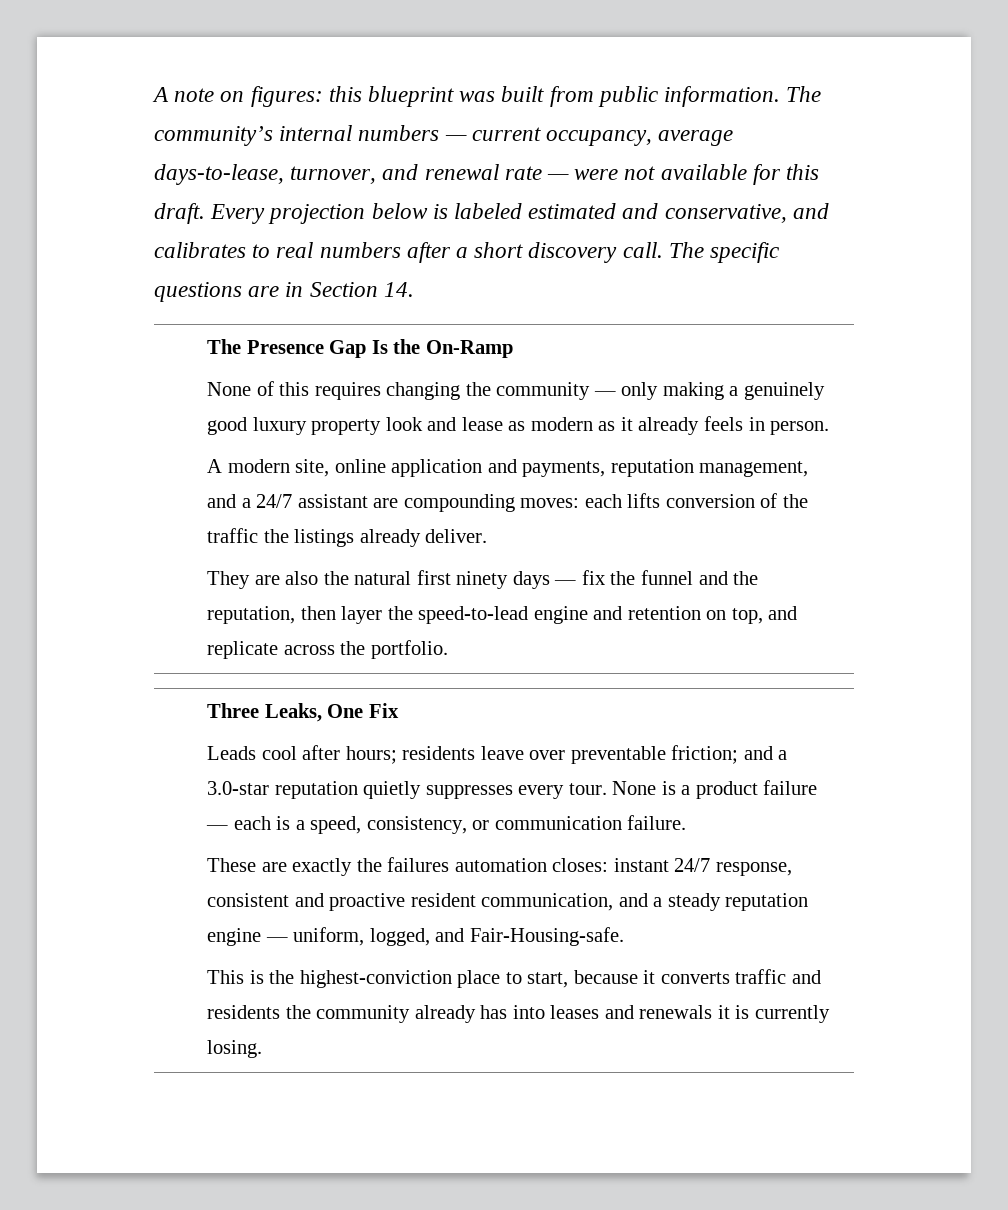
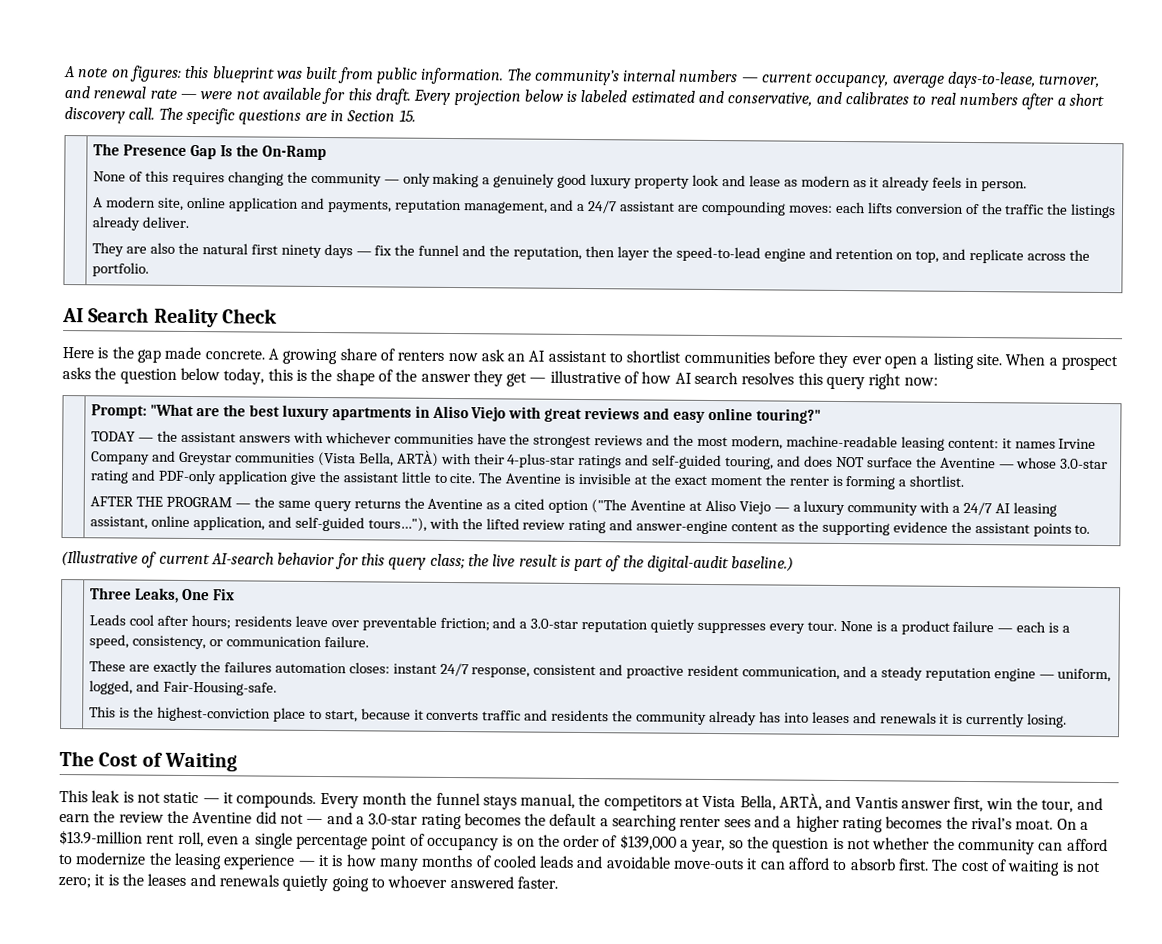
- The specific questions are in Section 14.
+ The specific questions are in Section 15.
+ AI Search Reality Check
+ Here is the gap made concrete. A growing share of renters now ask an AI assistant to shortlist communities before they ever open a listing site. When a prospect asks the question below today, this is the shape of the answer they get — illustrative of how AI search resolves this query right now:
+ | Prompt: "What are the best luxury apartments in Aliso Viejo with great reviews and easy online touring?"
+ TODAY — the assistant answers with whichever communities have the strongest reviews and the most modern, machine-readable leasing content: it names Irvine Company and Greystar communities (Vista Bella, ARTÀ) with their 4-plus-star ratings and self-guided touring, and does NOT surface the Aventine — whose 3.0-star rating and PDF-only application give the assistant little to cite. The Aventine is invisible at the exact moment the renter is forming a shortlist.
+ AFTER THE PROGRAM — the same query returns the Aventine as a cited option ("The Aventine at Aliso Viejo — a luxury community with a 24/7 AI leasing assistant, online application, and self-guided tours…"), with the lifted review rating and answer-engine content as the supporting evidence the assistant points to.
+ (Illustrative of current AI-search behavior for this query class; the live result is part of the digital-audit baseline.)
+ The Cost of Waiting
+ This leak is not static — it compounds. Every month the funnel stays manual, the competitors at Vista Bella, ARTÀ, and Vantis answer first, win the tour, and earn the review the Aventine did not — and a 3.0-star rating becomes the default a searching renter sees and a higher rating becomes the rival’s moat. On a $13.9-million rent roll, even a single percentage point of occupancy is on the order of $139,000 a year, so the question is not whether the community can afford to modernize the leasing experience — it is how many months of cooled leads and avoidable move-outs it can afford to absorb first. The cost of waiting is not zero; it is the leases and renewals quietly going to whoever answered faster.

